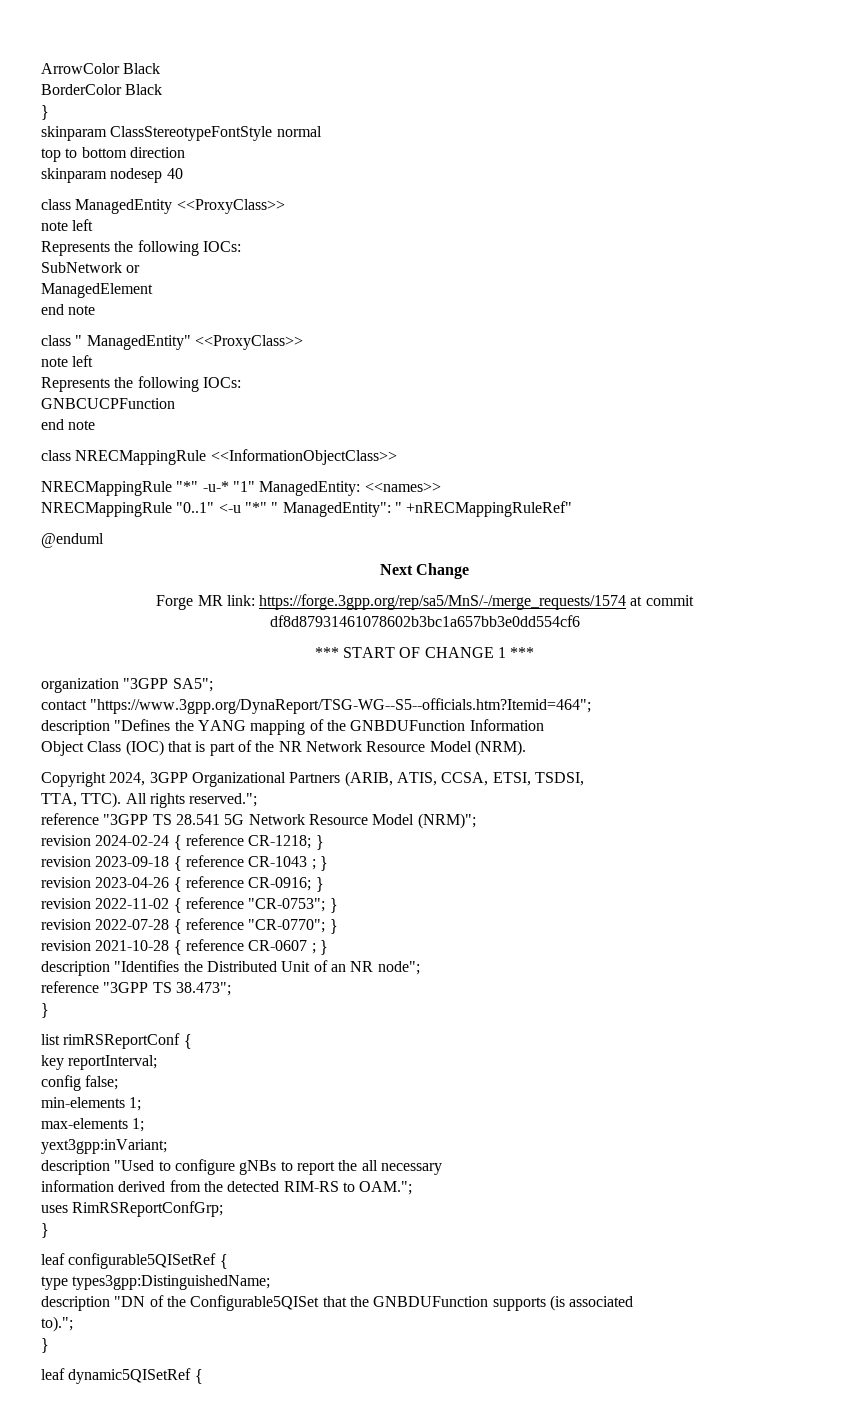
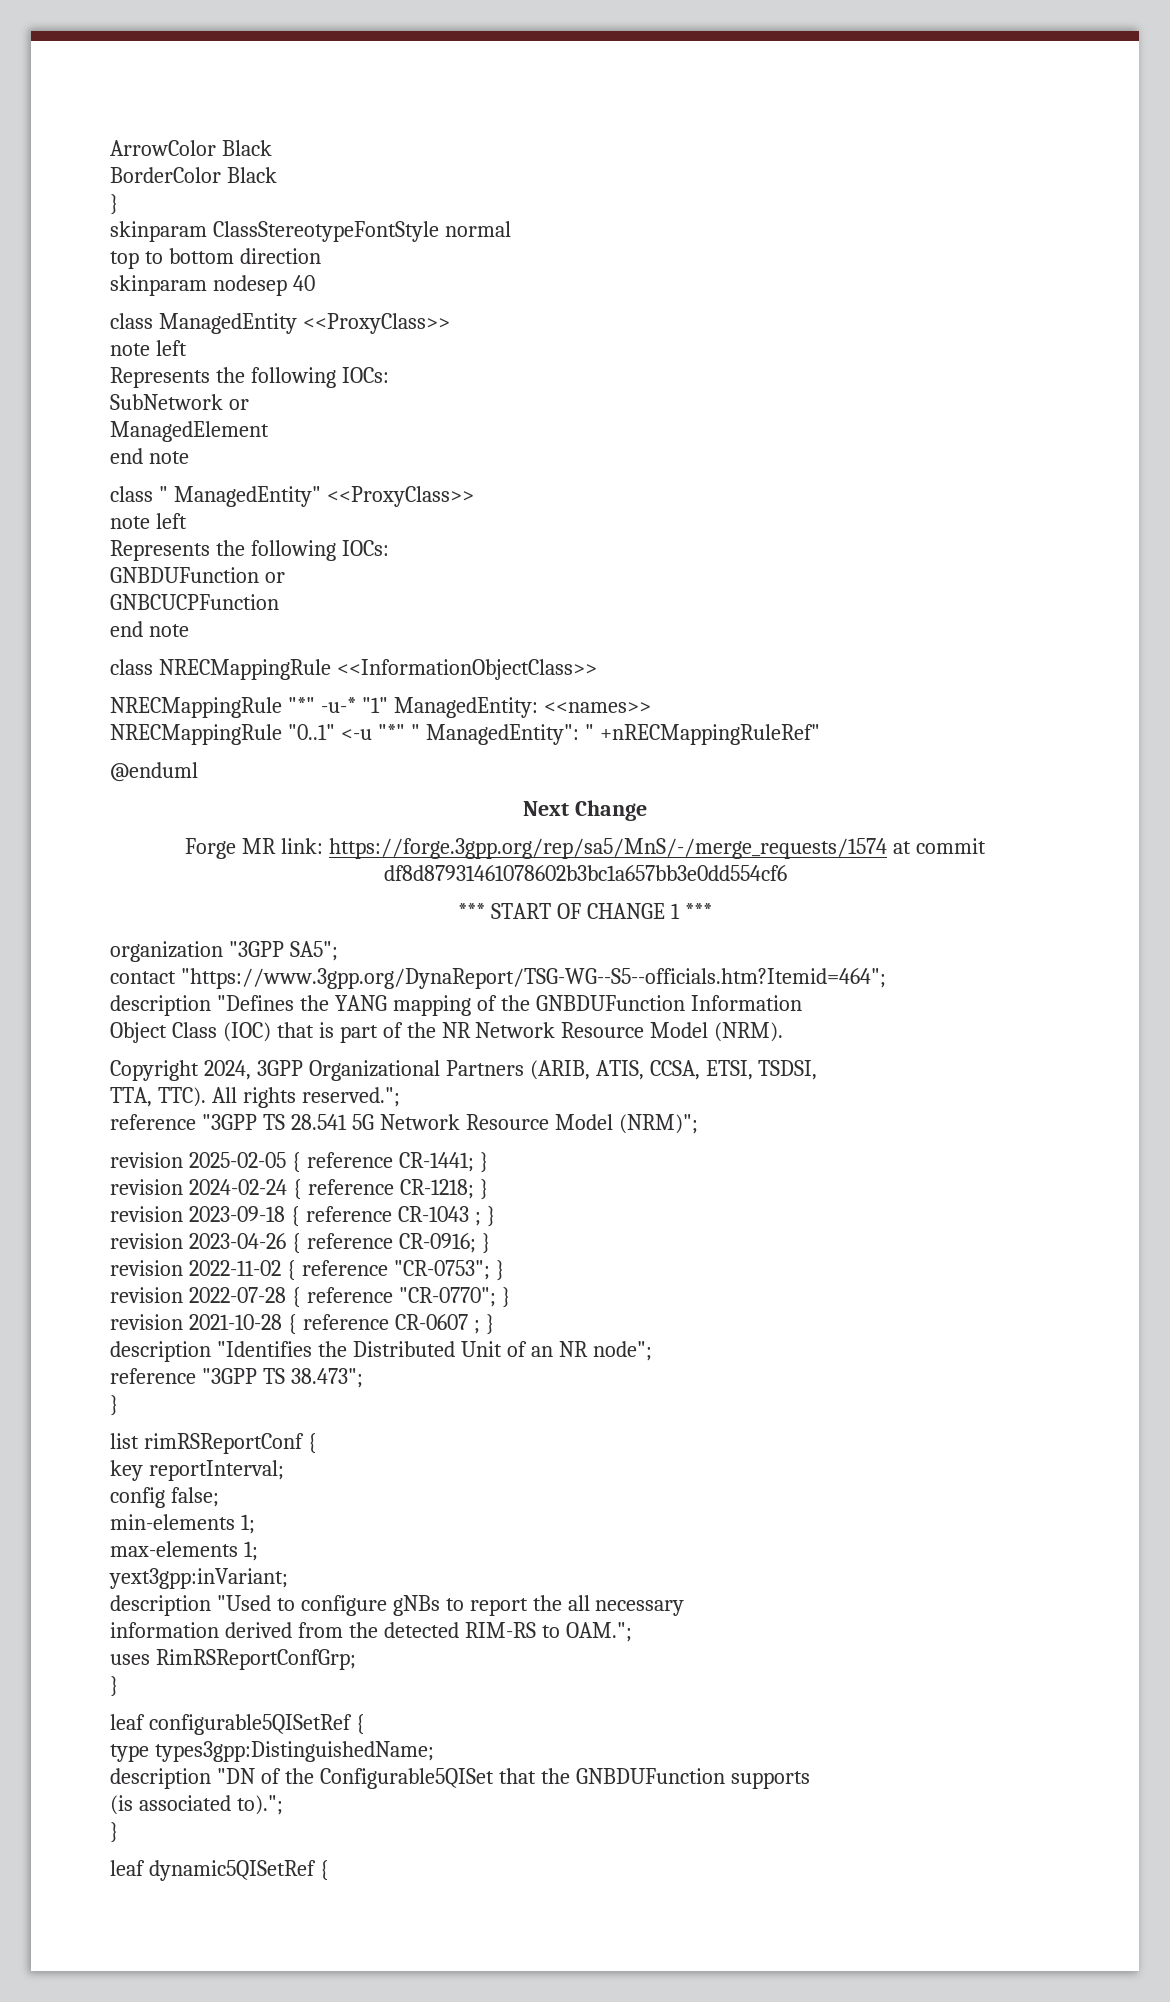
+ GNBDUFunction or
+ revision 2025-02-05 { reference CR-1441; }
- description "DN of the Configurable5QISet that the GNBDUFunction supports (is associated
- to).";
+ description "DN of the Configurable5QISet that the GNBDUFunction supports
+ (is associated to).";

